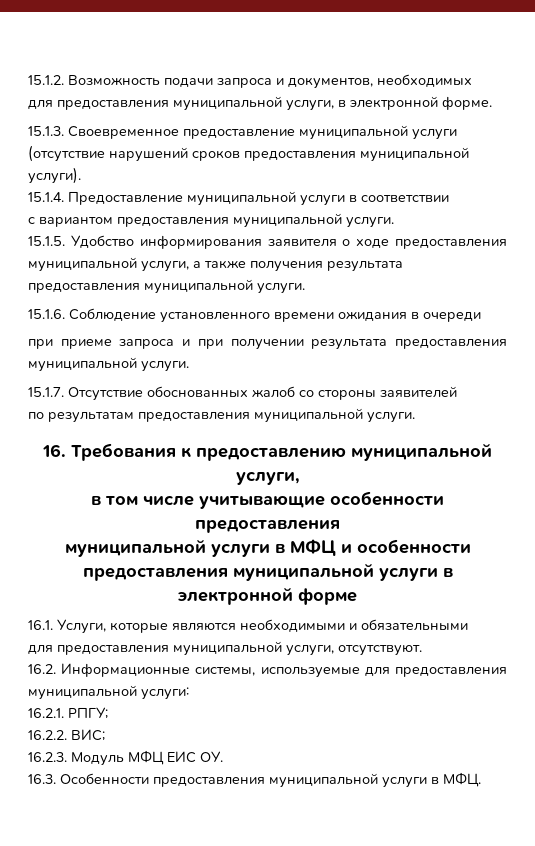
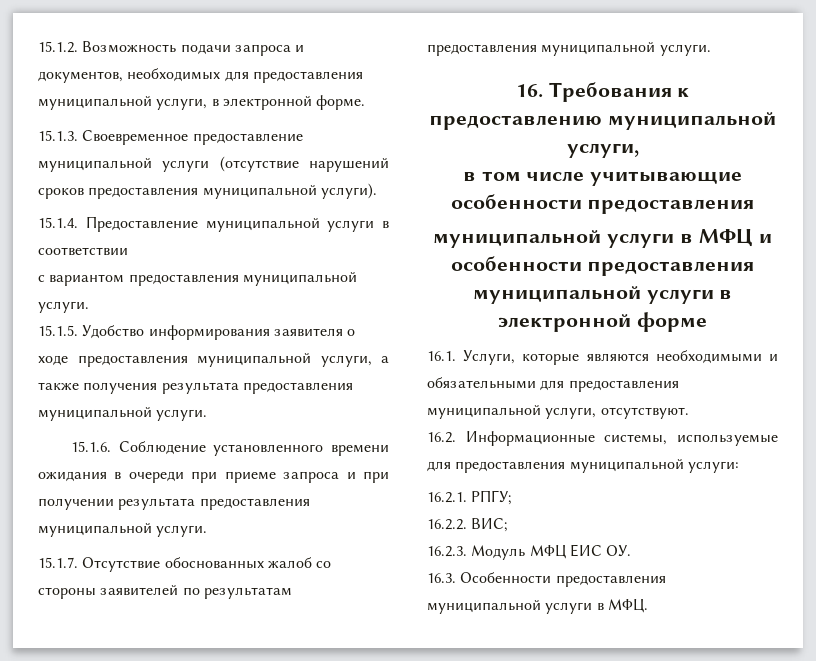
- 15.1.2. Возможность подачи запроса и документов, необходимых
- для предоставления муниципальной услуги, в электронной форме.
+ 15.1.2. Возможность подачи запроса и документов, необходимых для предоставления муниципальной услуги, в электронной форме.
- 15.1.6. Соблюдение установленного времени ожидания в очереди
- при приеме запроса и при получении результата предоставления муниципальной услуги.
+ 15.1.6. Соблюдение установленного времени ожидания в очереди при приеме запроса и при получении результата предоставления муниципальной услуги.
- 15.1.7. Отсутствие обоснованных жалоб со стороны заявителей
- по результатам предоставления муниципальной услуги.
+ 15.1.7. Отсутствие обоснованных жалоб со стороны заявителей по результатам предоставления муниципальной услуги.
- 16.1. Услуги, которые являются необходимыми и обязательными
- для предоставления муниципальной услуги, отсутствуют.
+ 16.1. Услуги, которые являются необходимыми и обязательными для предоставления муниципальной услуги, отсутствуют.

